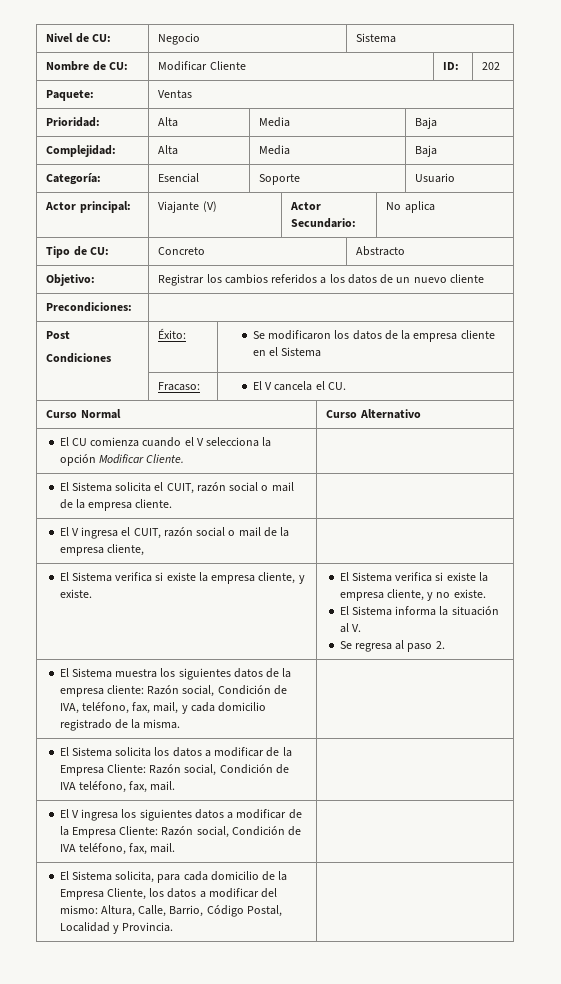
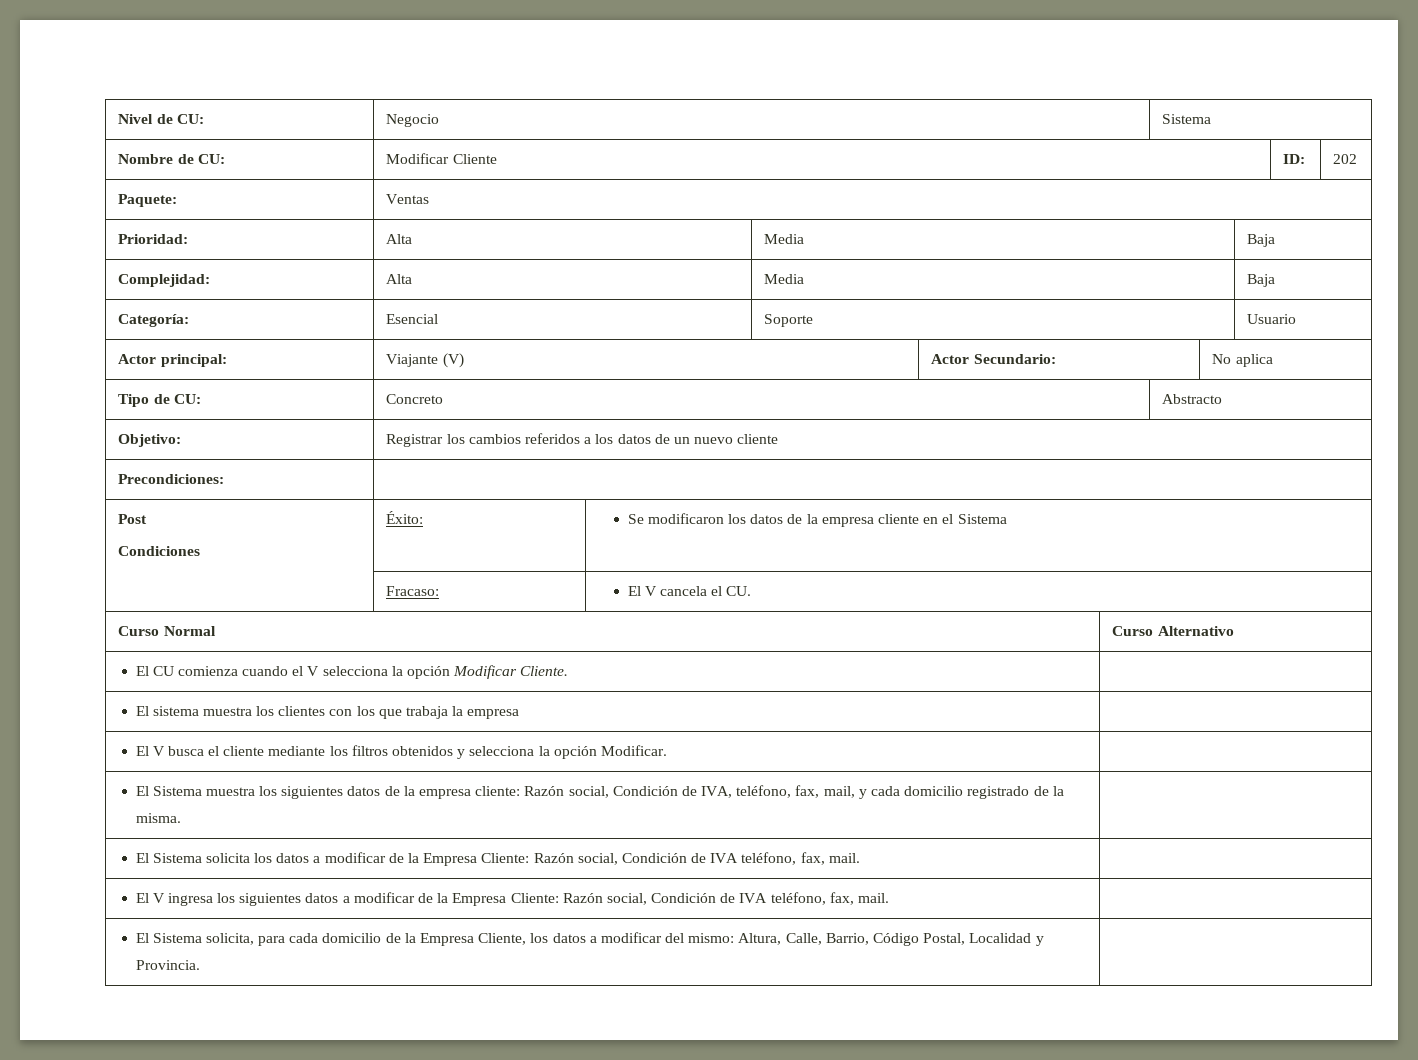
- El Sistema solicita el CUIT, razón social o mail de la empresa cliente. |
- El V ingresa el CUIT, razón social o mail de la empresa cliente, |
- El Sistema verifica si existe la empresa cliente, y existe. | El Sistema verifica si existe la empresa cliente, y no existe.
- El Sistema informa la situación al V.
- Se regresa al paso 2.
+ El sistema muestra los clientes con los que trabaja la empresa |
+ El V busca el cliente mediante los filtros obtenidos y selecciona la opción Modificar. |

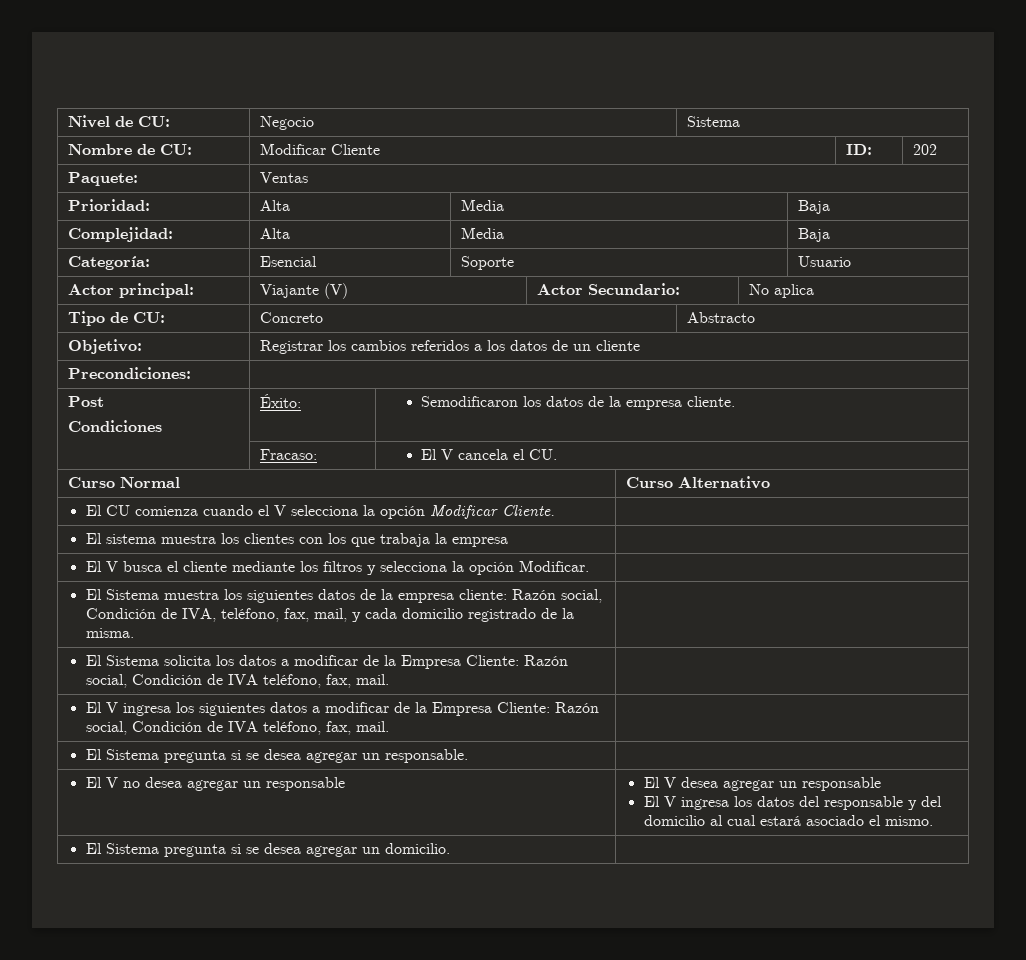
- Objetivo: | Registrar los cambios referidos a los datos de un nuevo cliente
+ Objetivo: | Registrar los cambios referidos a los datos de un cliente
  Post
- Condiciones | Éxito: | Se modificaron los datos de la empresa cliente en el Sistema
+ Condiciones | Éxito: | Semodificaron los datos de la empresa cliente.
- El V busca el cliente mediante los filtros obtenidos y selecciona la opción Modificar. |
+ El V busca el cliente mediante los filtros y selecciona la opción Modificar. |
- El Sistema solicita, para cada domicilio de la Empresa Cliente, los datos a modificar del mismo: Altura, Calle, Barrio, Código Postal, Localidad y Provincia. |
+ El Sistema pregunta si se desea agregar un responsable. |
+ El V no desea agregar un responsable | El V desea agregar un responsable
+ El V ingresa los datos del responsable y del domicilio al cual estará asociado el mismo.
+ El Sistema pregunta si se desea agregar un domicilio. |

